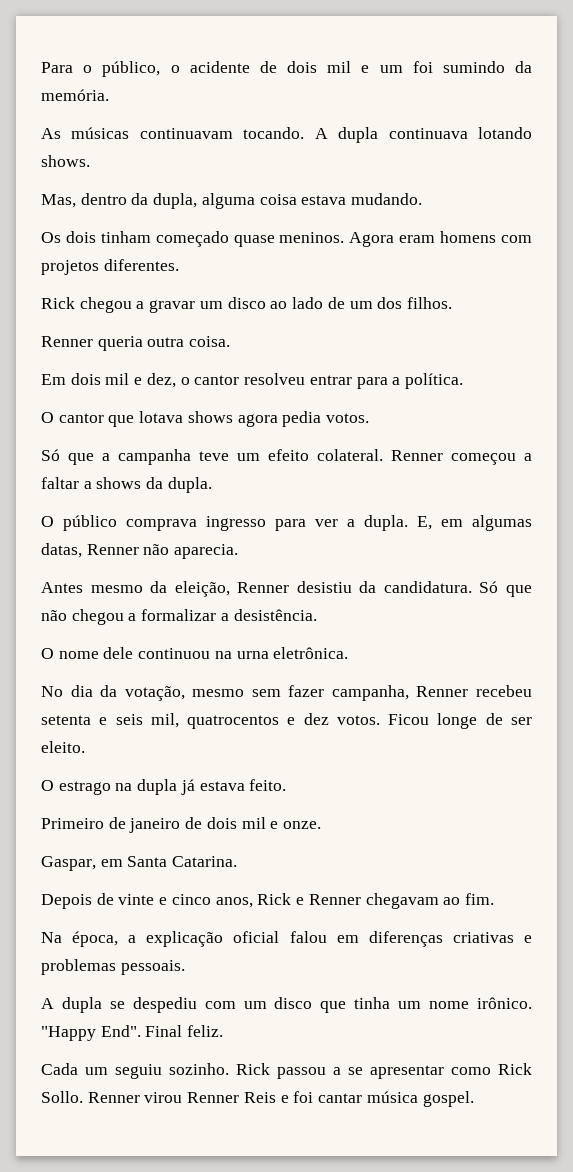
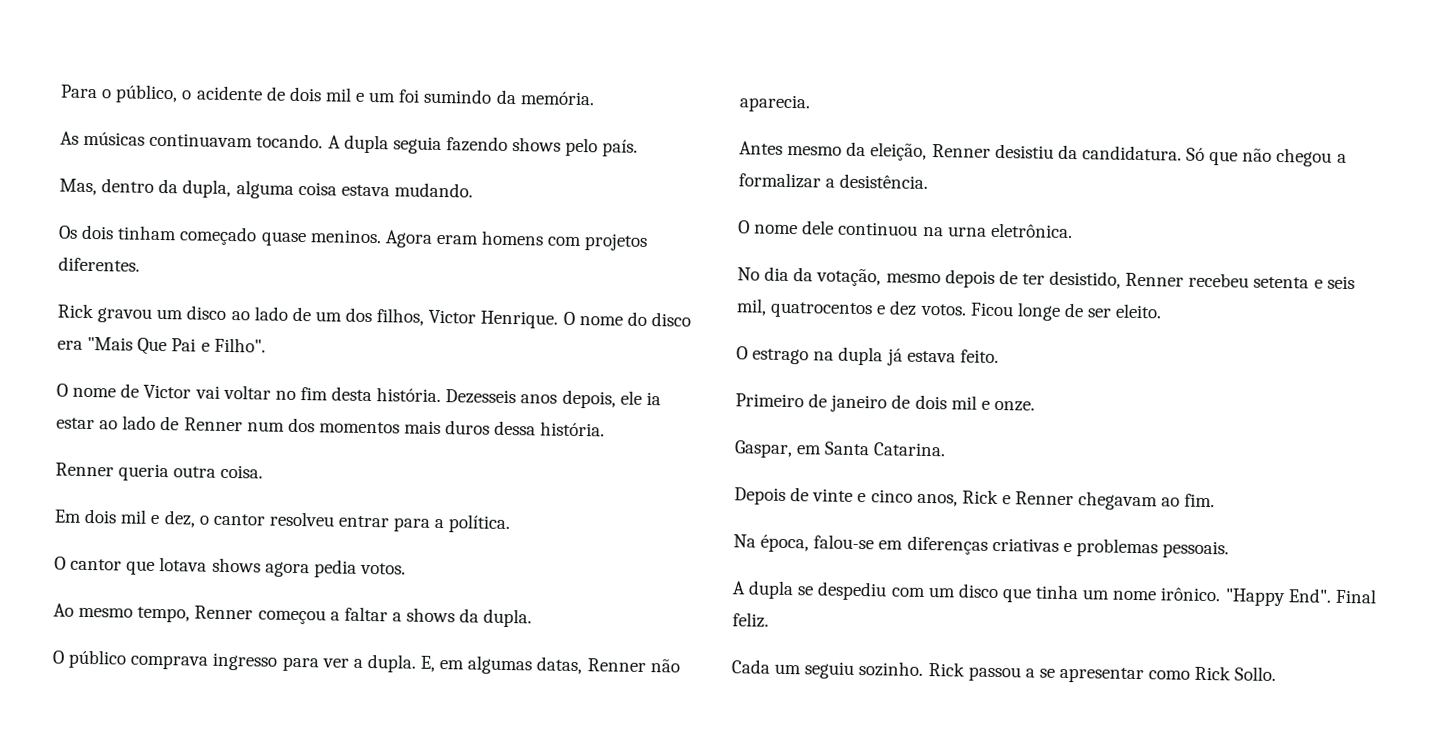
- A dupla continuava lotando shows.
+ A dupla seguia fazendo shows pelo país.
- Rick chegou a gravar um disco ao lado de um dos filhos.
+ Rick gravou um disco ao lado de um dos filhos, Victor Henrique. O nome do disco era "Mais Que Pai e Filho".
+ O nome de Victor vai voltar no fim desta história. Dezesseis anos depois, ele ia estar ao lado de Renner num dos momentos mais duros dessa história.
- Só que a campanha teve um efeito colateral. Renner começou a faltar a shows da dupla.
+ Ao mesmo tempo, Renner começou a faltar a shows da dupla.
- No dia da votação, mesmo sem fazer campanha, Renner recebeu setenta e seis mil, quatrocentos e dez votos.
+ No dia da votação, mesmo depois de ter desistido, Renner recebeu setenta e seis mil, quatrocentos e dez votos.
- Na época, a explicação oficial falou em diferenças criativas e problemas pessoais.
+ Na época, falou-se em diferenças criativas e problemas pessoais.
- Renner virou Renner Reis e foi cantar música gospel.

